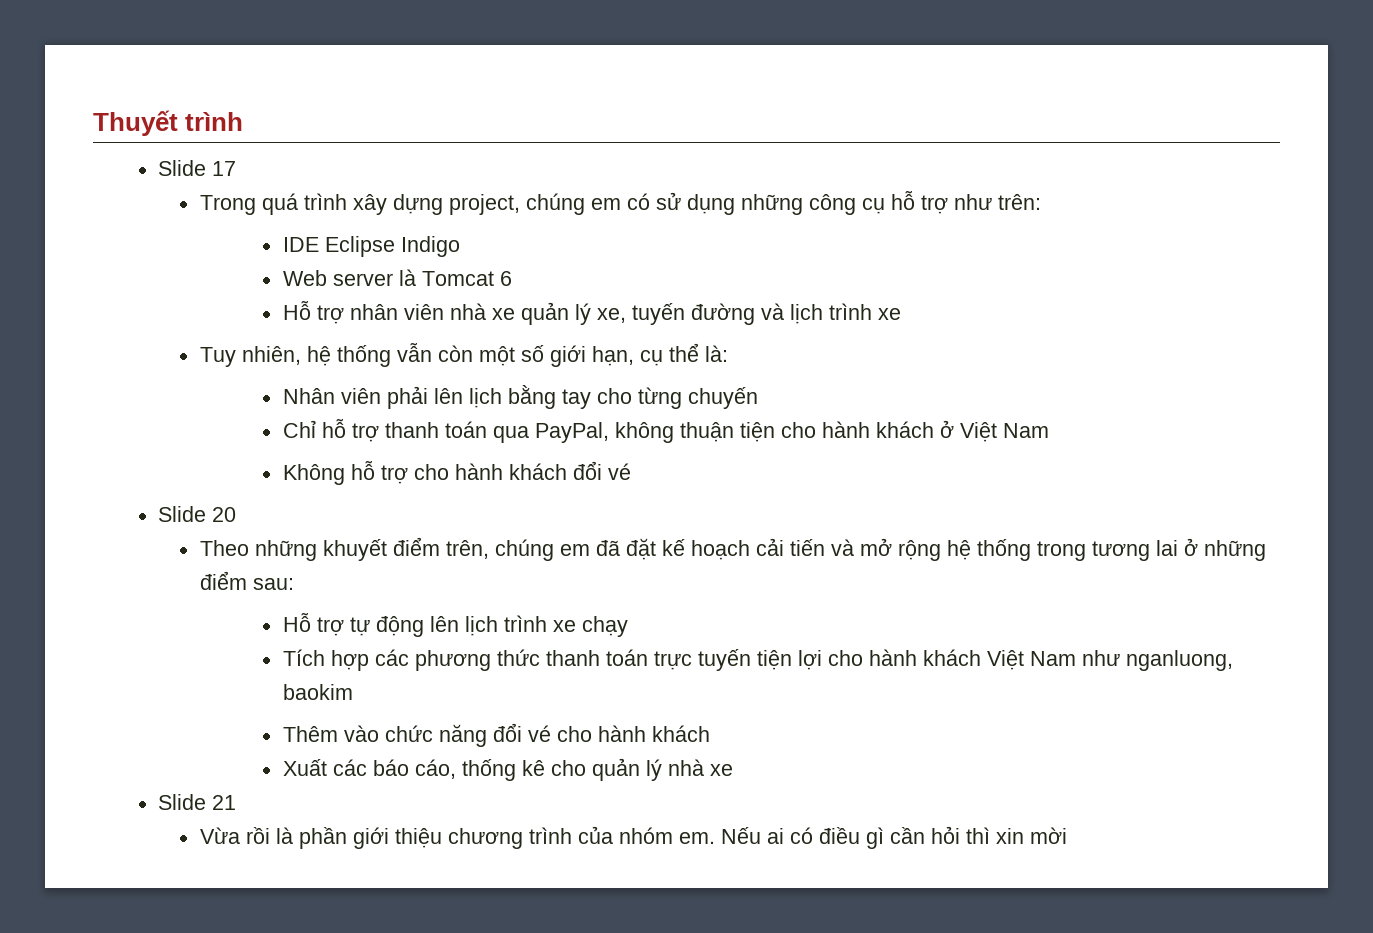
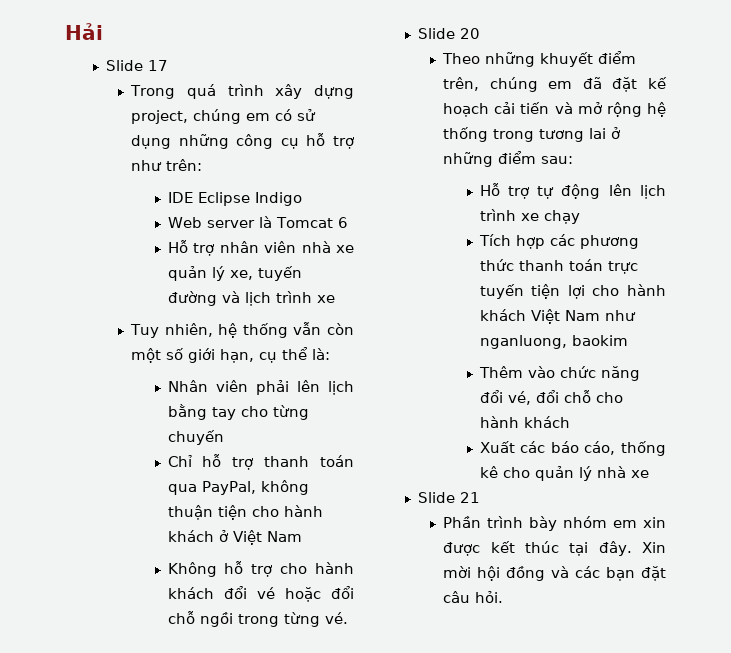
- Thuyết trình
+ Hải
- Không hỗ trợ cho hành khách đổi vé
+ Không hỗ trợ cho hành khách đổi vé hoặc đổi chỗ ngồi trong từng vé.
- Thêm vào chức năng đổi vé cho hành khách
+ Thêm vào chức năng đổi vé, đổi chỗ cho hành khách
- Vừa rồi là phần giới thiệu chương trình của nhóm em. Nếu ai có điều gì cần hỏi thì xin mời
+ Phần trình bày nhóm em xin được kết thúc tại đây. Xin mời hội đồng và các bạn đặt câu hỏi.

